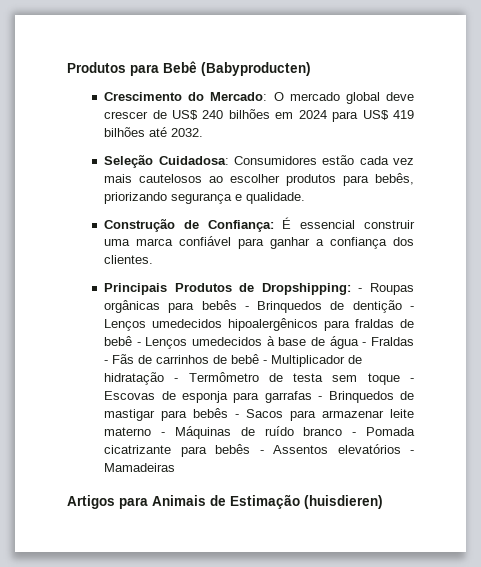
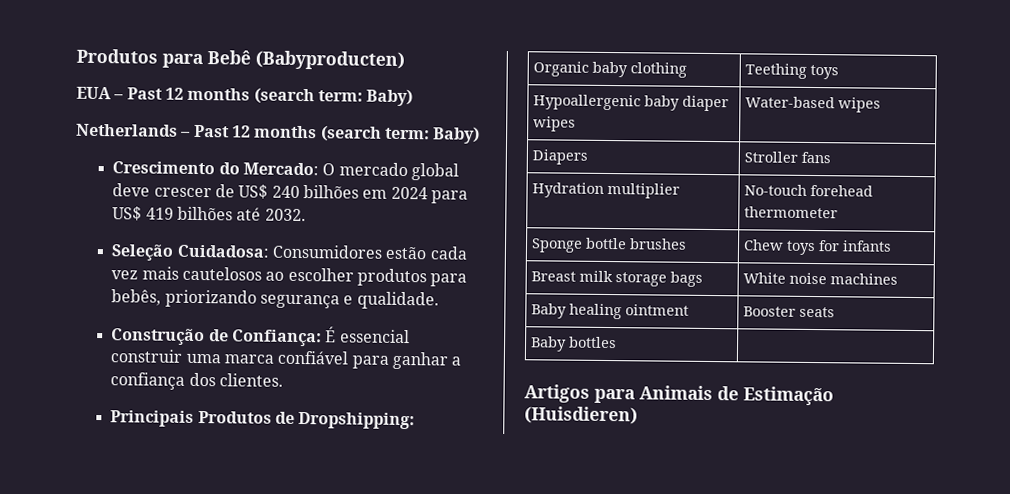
+ EUA – Past 12 months (search term: Baby)
+ Netherlands – Past 12 months (search term: Baby)
- Principais Produtos de Dropshipping: - Roupas orgânicas para bebês - Brinquedos de dentição - Lenços umedecidos hipoalergênicos para fraldas de bebê - Lenços umedecidos à base de água - Fraldas - Fãs de carrinhos de bebê - Multiplicador de hidratação - Termômetro de testa sem toque - Escovas de esponja para garrafas - Brinquedos de mastigar para bebês - Sacos para armazenar leite materno - Máquinas de ruído branco - Pomada cicatrizante para bebês - Assentos elevatórios - Mamadeiras
+ Principais Produtos de Dropshipping:
+ Organic baby clothing | Teething toys
+ Hypoallergenic baby diaper wipes | Water-based wipes
+ Diapers | Stroller fans
+ Hydration multiplier | No-touch forehead thermometer
+ Sponge bottle brushes | Chew toys for infants
+ Breast milk storage bags | White noise machines
+ Baby healing ointment | Booster seats
+ Baby bottles |
- Artigos para Animais de Estimação (huisdieren)
+ Artigos para Animais de Estimação (Huisdieren)

